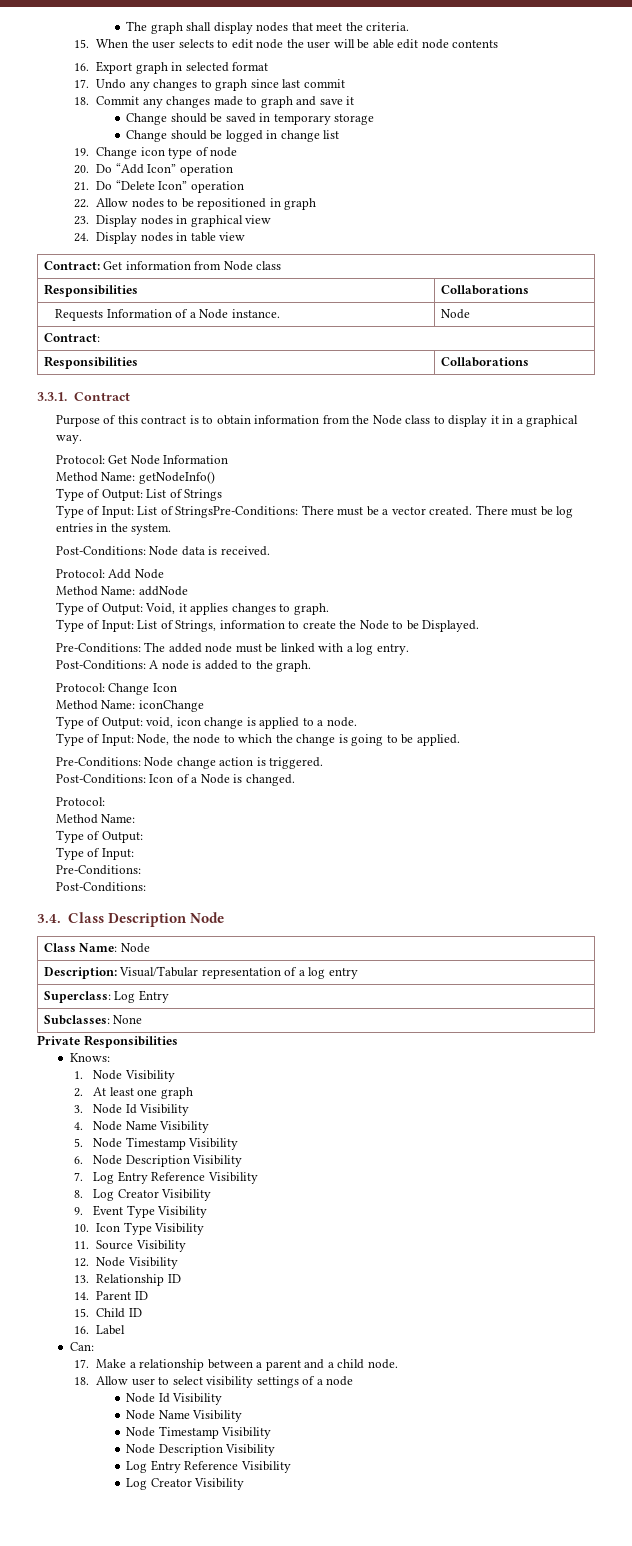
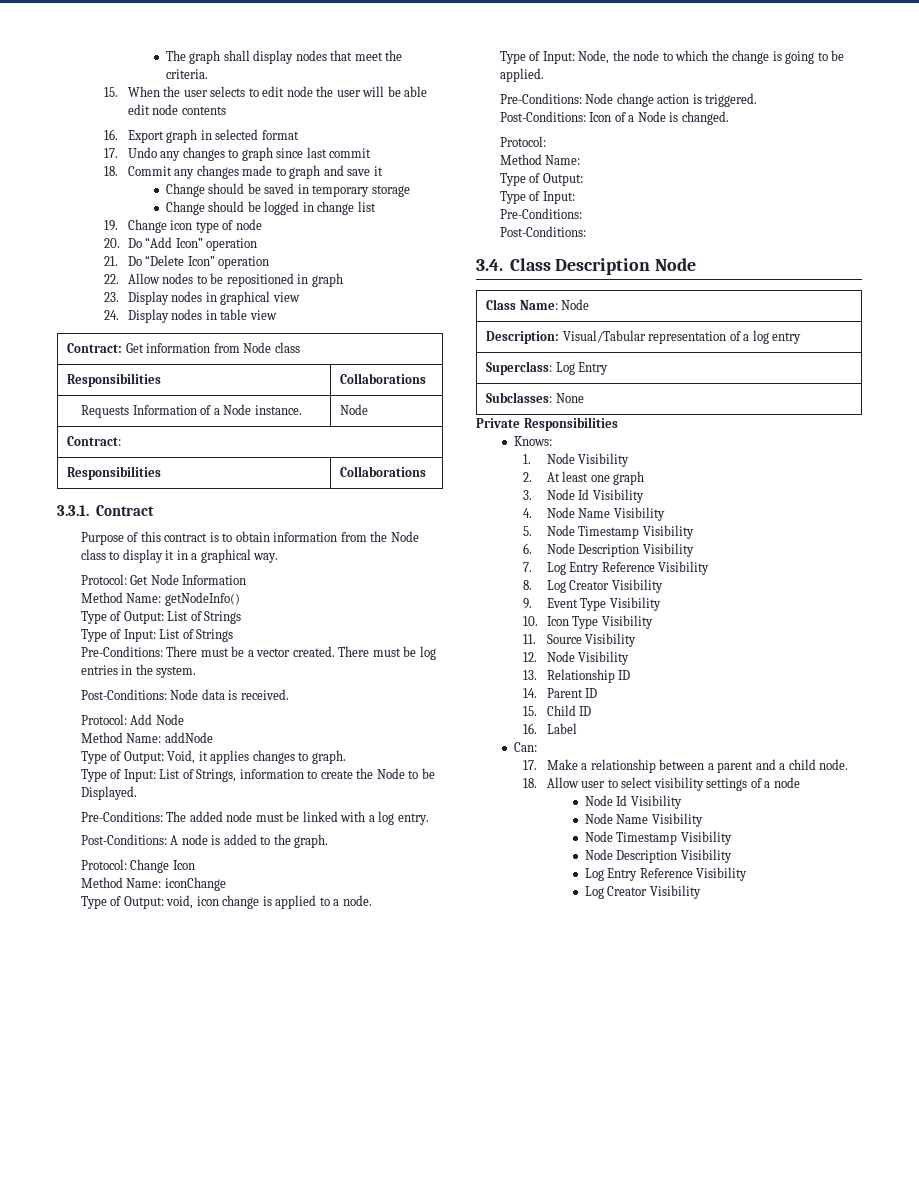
- Type of Input: List of StringsPre-Conditions: There must be a vector created.
+ Type of Input: List of Strings
+ Pre-Conditions: There must be a vector created.

